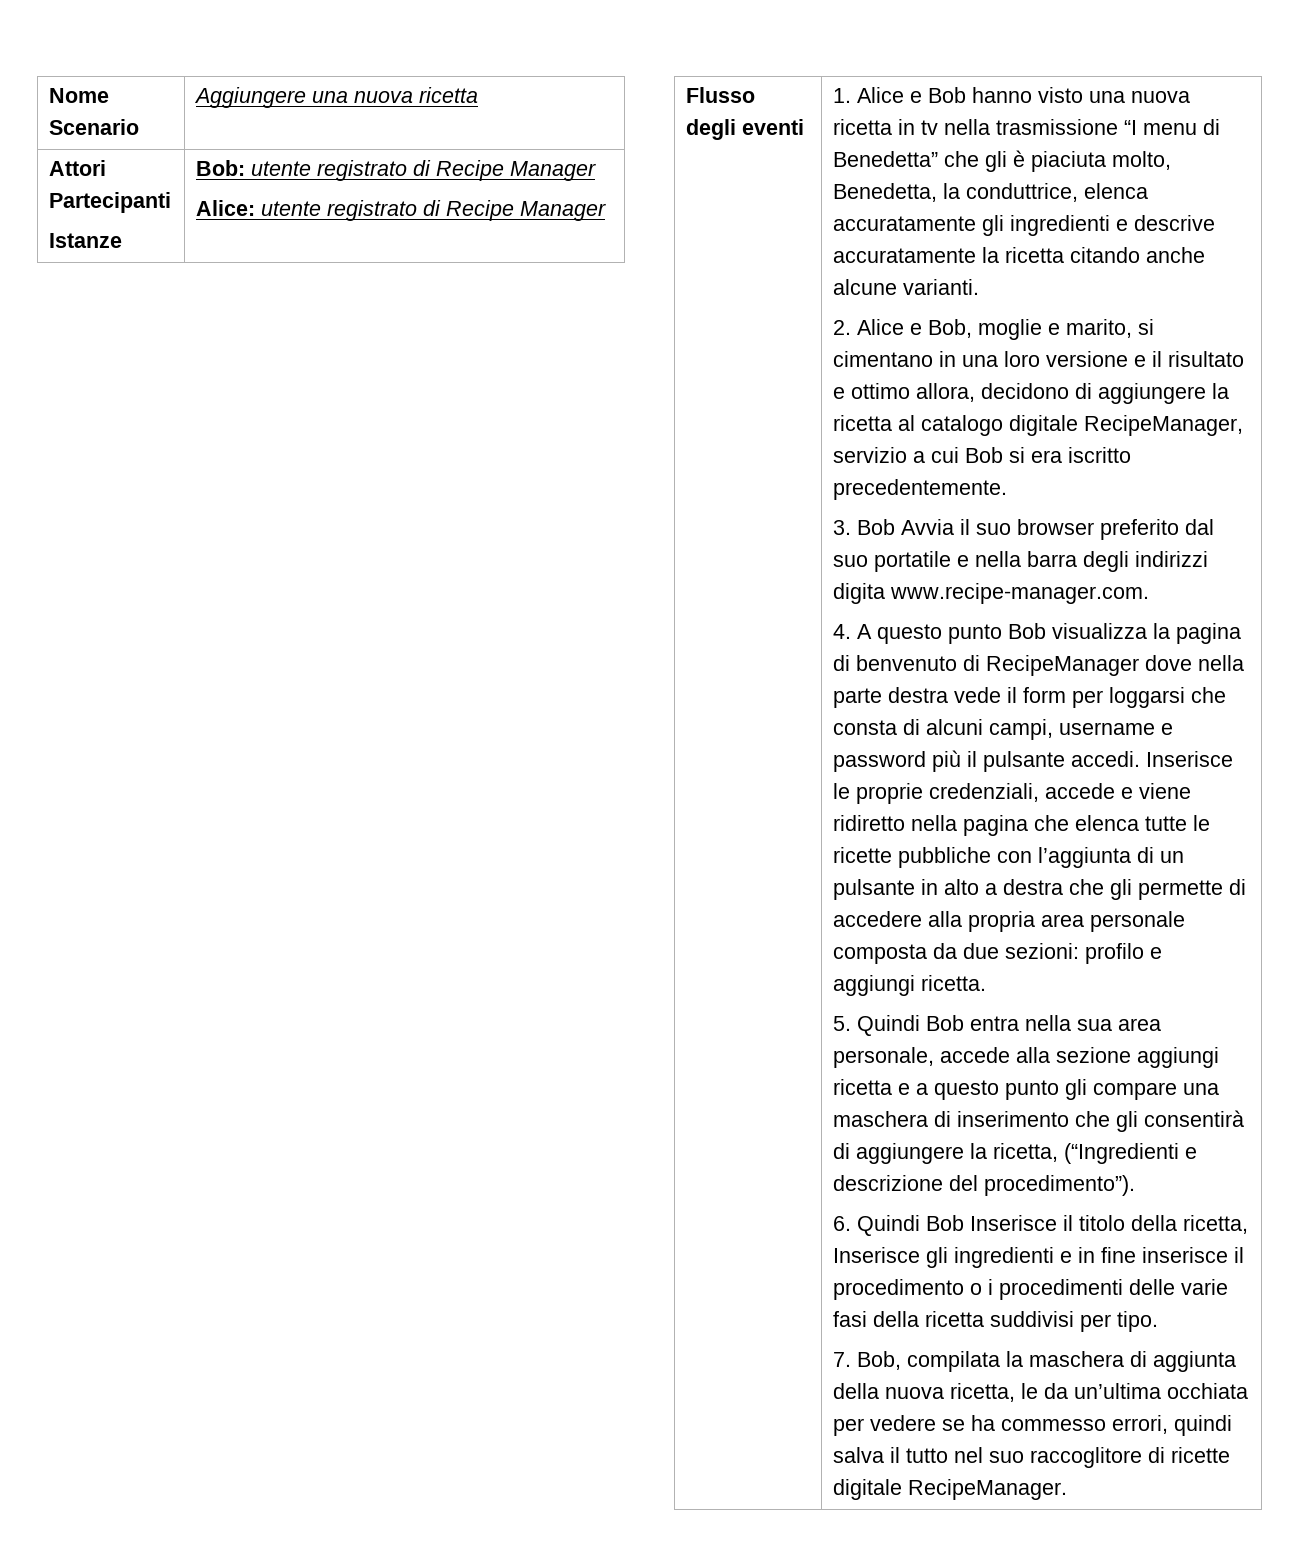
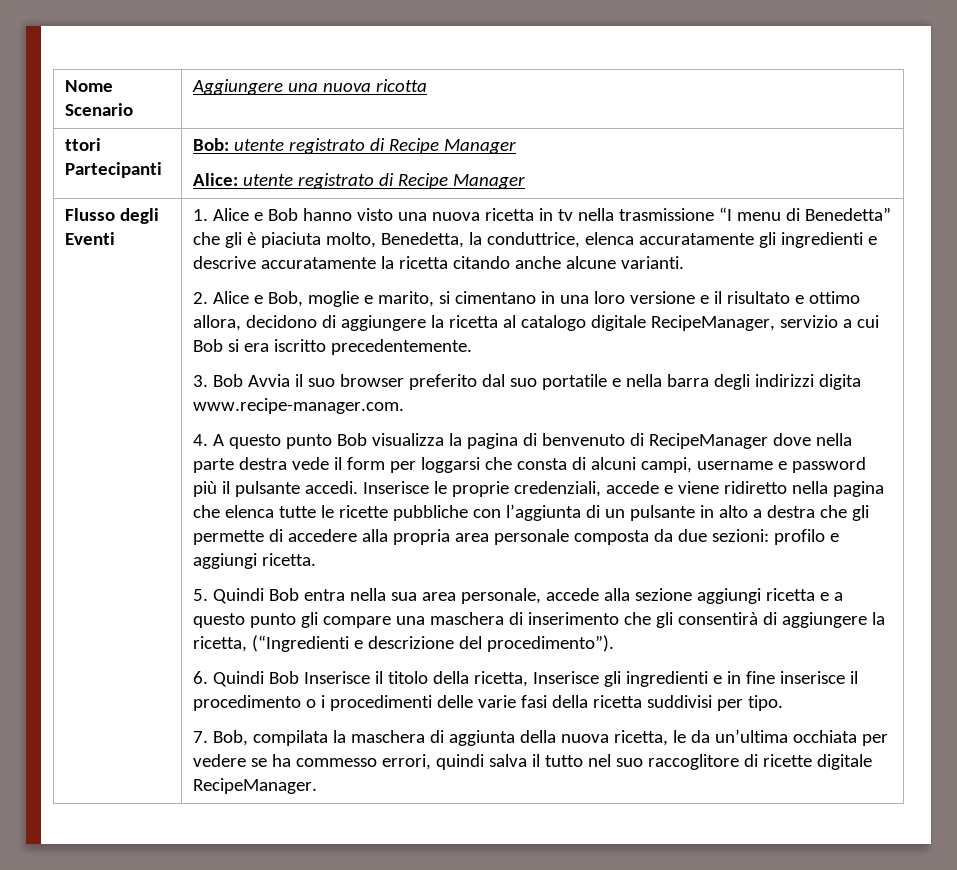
- Nome Scenario | Aggiungere una nuova ricetta
- Attori Partecipanti
- Istanze | Bob: utente registrato di Recipe Manager
+ Nome Scenario | Aggiungere una nuova ricotta
+ ttori Partecipanti | Bob: utente registrato di Recipe Manager
- Flusso degli eventi
+ Flusso degli Eventi

